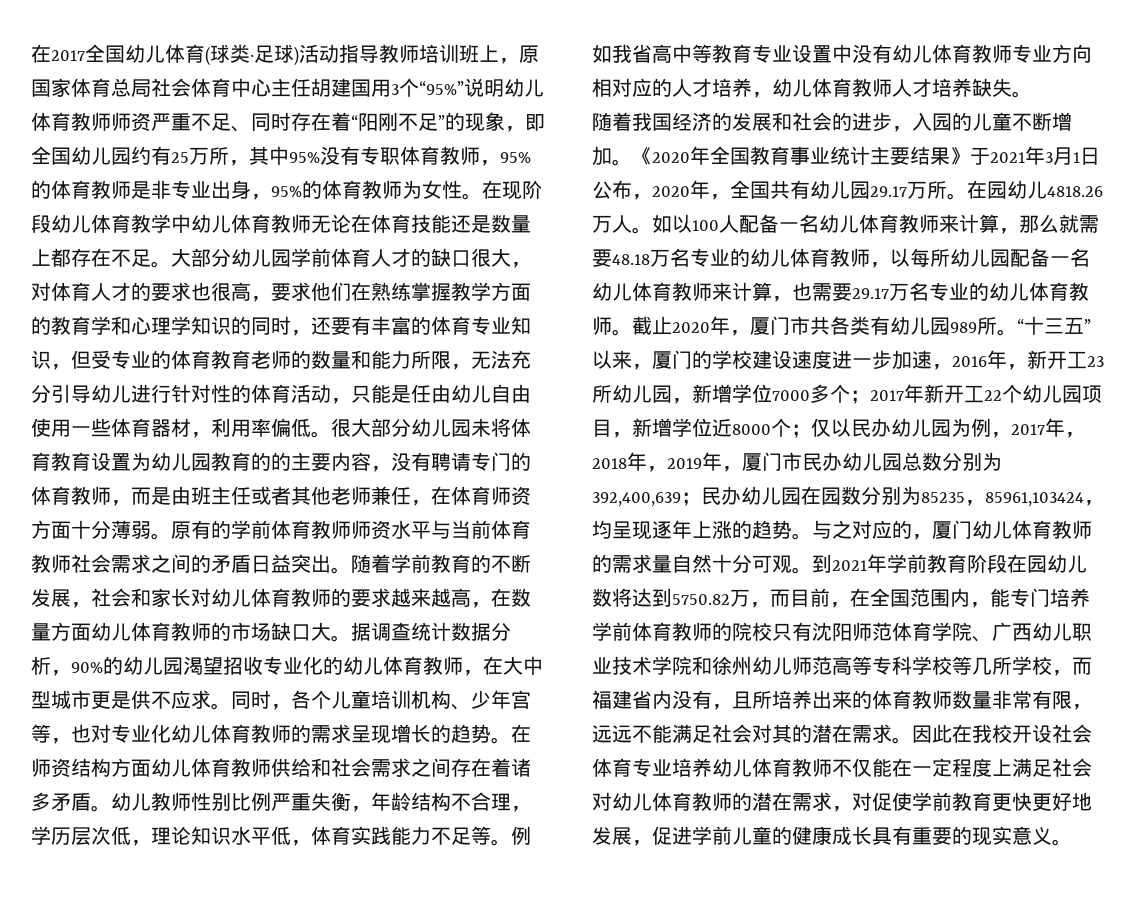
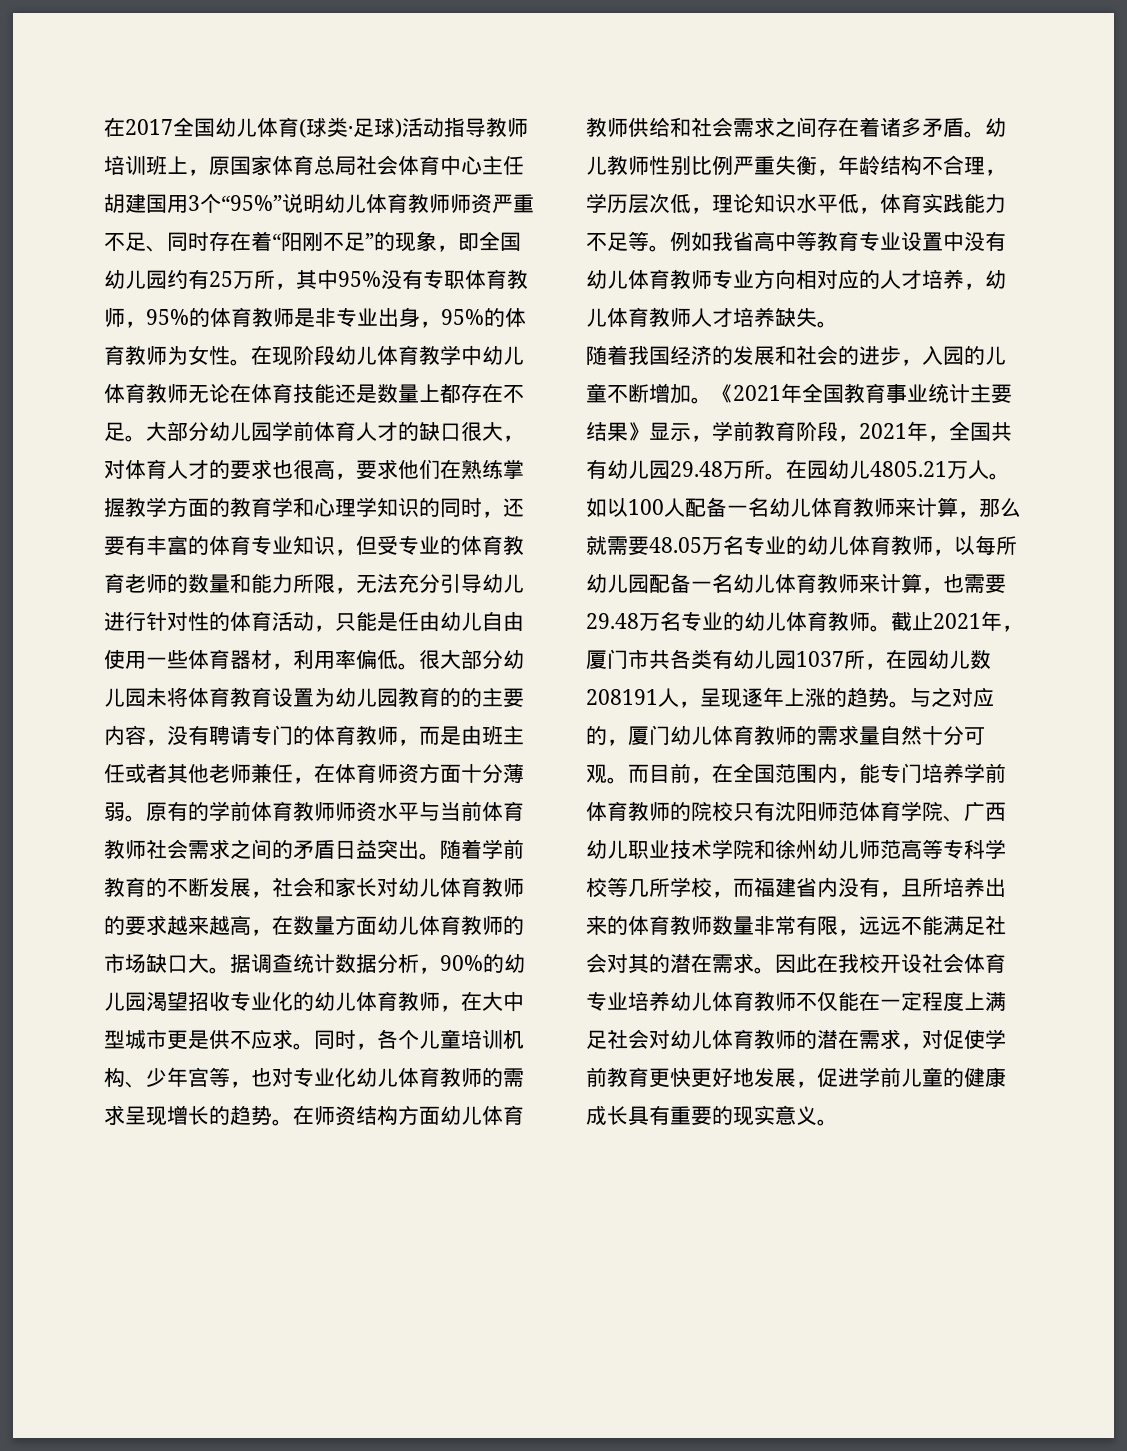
- 《2020年全国教育事业统计主要结果》于2021年3月1日公布，2020年，全国共有幼儿园29.17万所。
+ 《2021年全国教育事业统计主要结果》显示，学前教育阶段，2021年，全国共有幼儿园29.48万所。
- 在园幼儿4818.26万人。
+ 在园幼儿4805.21万人。
- 如以100人配备一名幼儿体育教师来计算，那么就需要48.18万名专业的幼儿体育教师，以每所幼儿园配备一名幼儿体育教师来计算，也需要29.17万名专业的幼儿体育教师。
+ 如以100人配备一名幼儿体育教师来计算，那么就需要48.05万名专业的幼儿体育教师，以每所幼儿园配备一名幼儿体育教师来计算，也需要29.48万名专业的幼儿体育教师。
- 截止2020年，厦门市共各类有幼儿园989所。“十三五”以来，厦门的学校建设速度进一步加速，2016年，新开工23所幼儿园，新增学位7000多个；2017年新开工22个幼儿园项目，新增学位近8000个；仅以民办幼儿园为例，2017年，2018年，2019年，厦门市民办幼儿园总数分别为392,400,639；民办幼儿园在园数分别为85235，85961,103424，均呈现逐年上涨的趋势。
+ 截止2021年，厦门市共各类有幼儿园1037所，在园幼儿数208191人，呈现逐年上涨的趋势。
- 到2021年学前教育阶段在园幼儿数将达到5750.82万，而目前，在全国范围内，能专门培养学前体育教师的院校只有沈阳师范体育学院、广西幼儿职业技术学院和徐州幼儿师范高等专科学校等几所学校，而福建省内没有，且所培养出来的体育教师数量非常有限，远远不能满足社会对其的潜在需求。
+ 而目前，在全国范围内，能专门培养学前体育教师的院校只有沈阳师范体育学院、广西幼儿职业技术学院和徐州幼儿师范高等专科学校等几所学校，而福建省内没有，且所培养出来的体育教师数量非常有限，远远不能满足社会对其的潜在需求。

